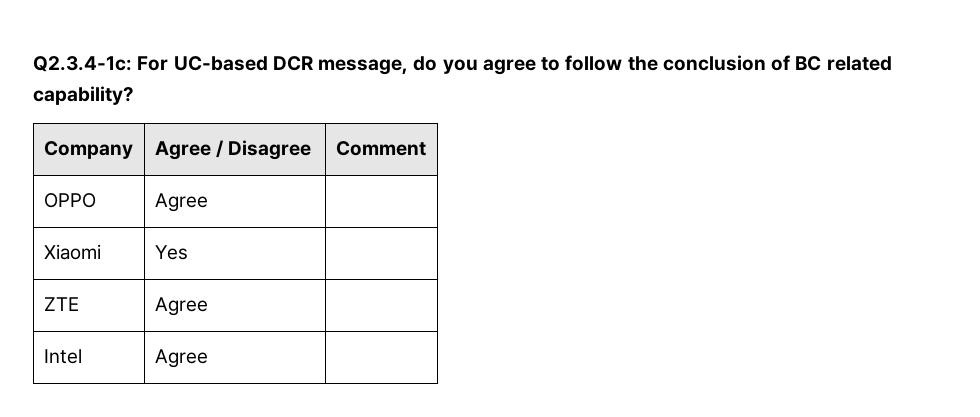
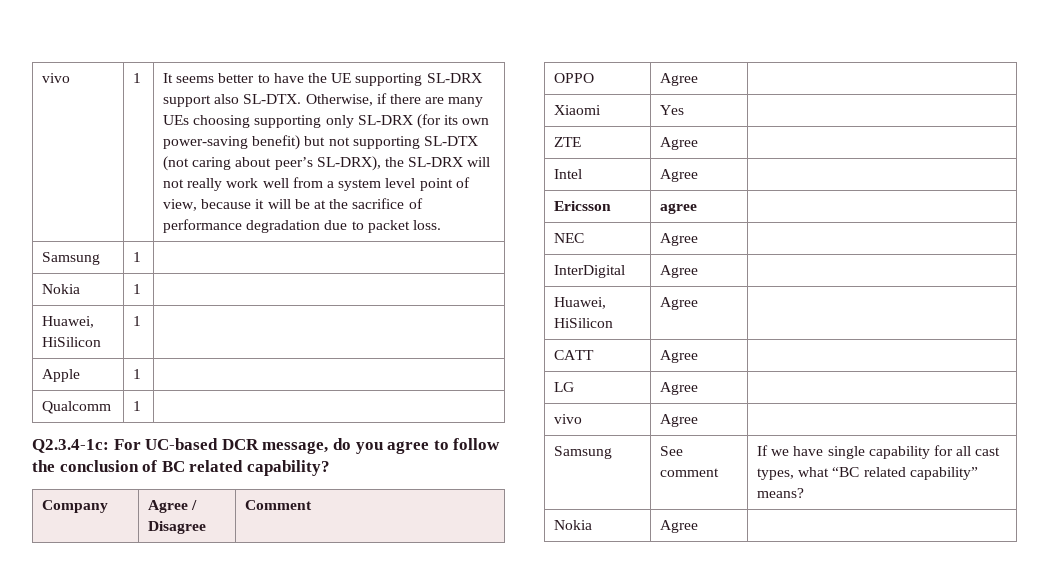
+ vivo | 1 | It seems better to have the UE supporting SL-DRX support also SL-DTX. Otherwise, if there are many UEs choosing supporting only SL-DRX (for its own power-saving benefit) but not supporting SL-DTX (not caring about peer’s SL-DRX), the SL-DRX will not really work well from a system level point of view, because it will be at the sacrifice of performance degradation due to packet loss.
+ Samsung | 1 |
+ Nokia | 1 |
+ Huawei, HiSilicon | 1 |
+ Apple | 1 |
+ Qualcomm | 1 |
+ Ericsson | agree |
+ NEC | Agree |
+ InterDigital | Agree |
+ Huawei, HiSilicon | Agree |
+ CATT | Agree |
+ LG | Agree |
+ vivo | Agree |
+ Samsung | See comment | If we have single capability for all cast types, what “BC related capability” means?
+ Nokia | Agree |

